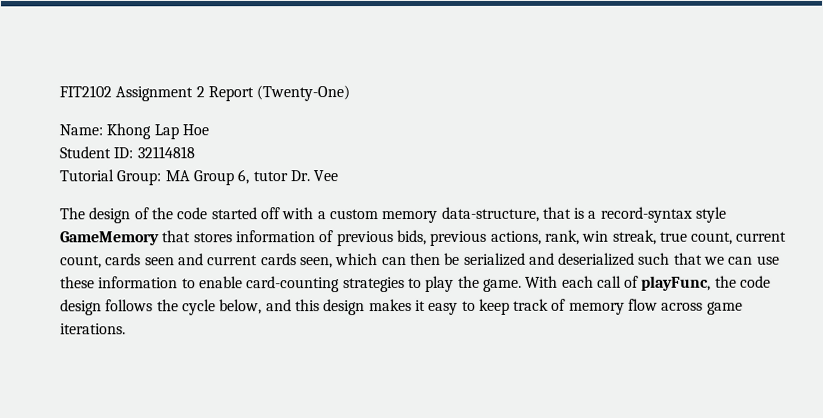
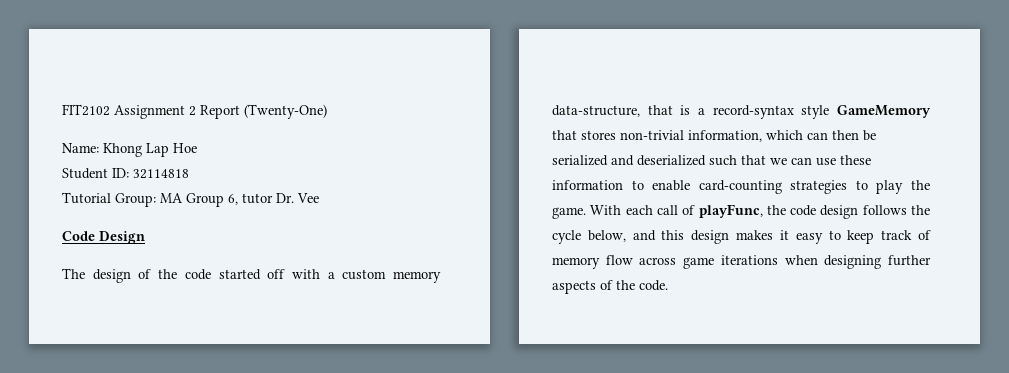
+ Code Design
- The design of the code started off with a custom memory data-structure, that is a record-syntax style GameMemory that stores information of previous bids, previous actions, rank, win streak, true count, current count, cards seen and current cards seen, which can then be serialized and deserialized such that we can use these information to enable card-counting strategies to play the game.
+ The design of the code started off with a custom memory data-structure, that is a record-syntax style GameMemory that stores non-trivial information, which can then be serialized and deserialized such that we can use these information to enable card-counting strategies to play the game.
- With each call of playFunc, the code design follows the cycle below, and this design makes it easy to keep track of memory flow across game iterations.
+ With each call of playFunc, the code design follows the cycle below, and this design makes it easy to keep track of memory flow across game iterations when designing further aspects of the code.

